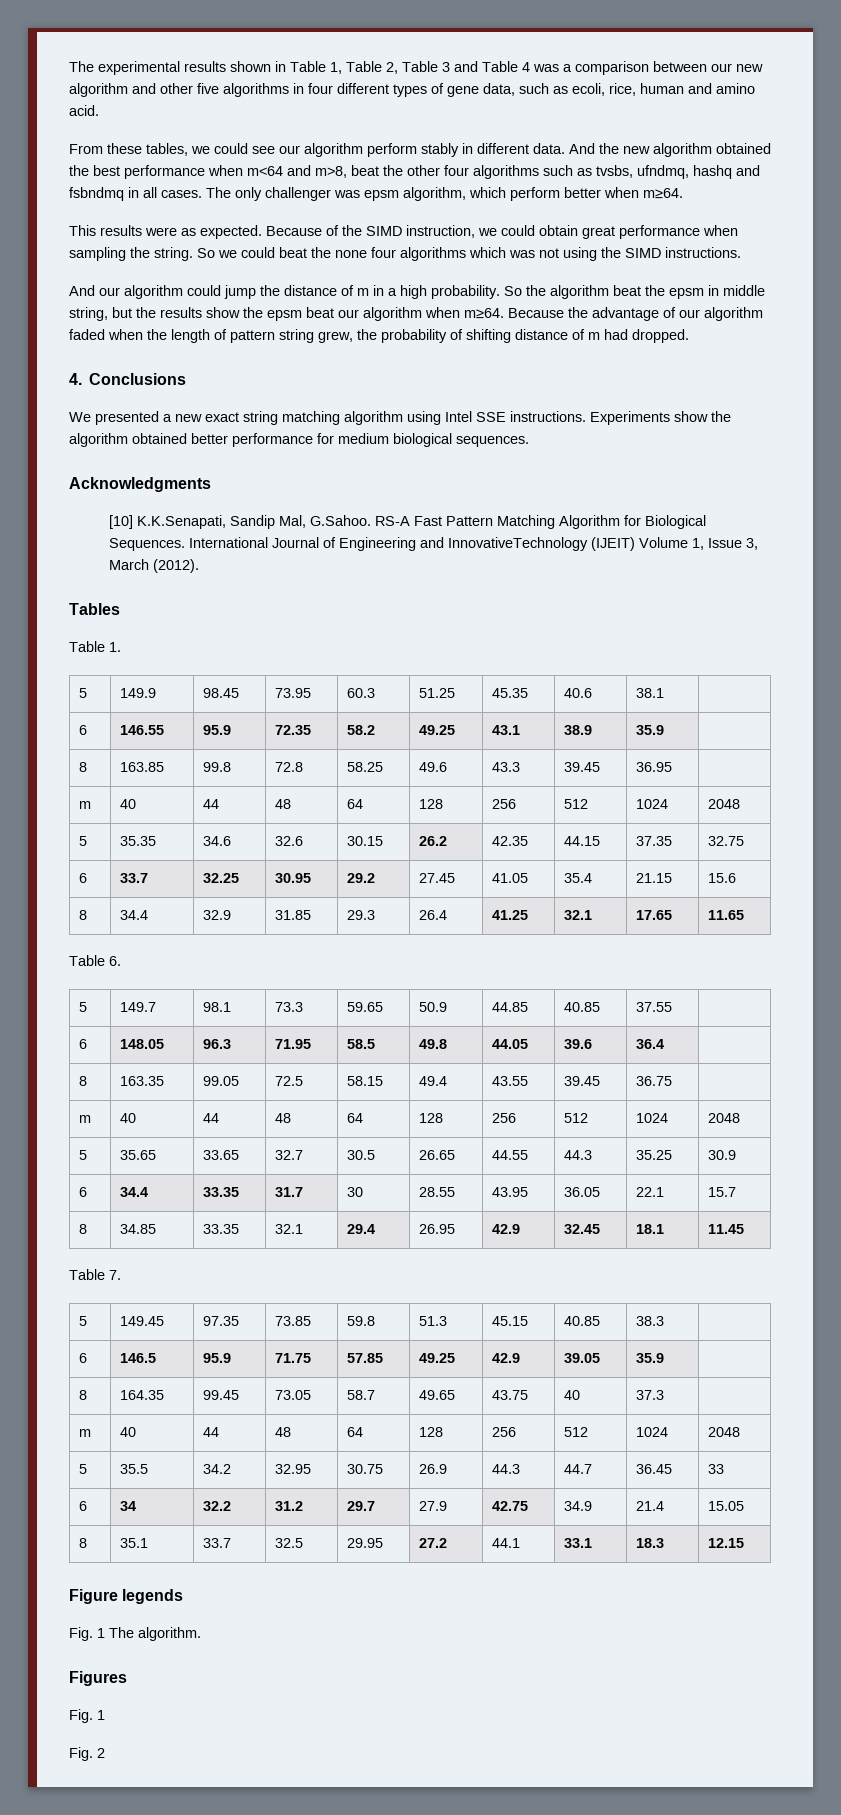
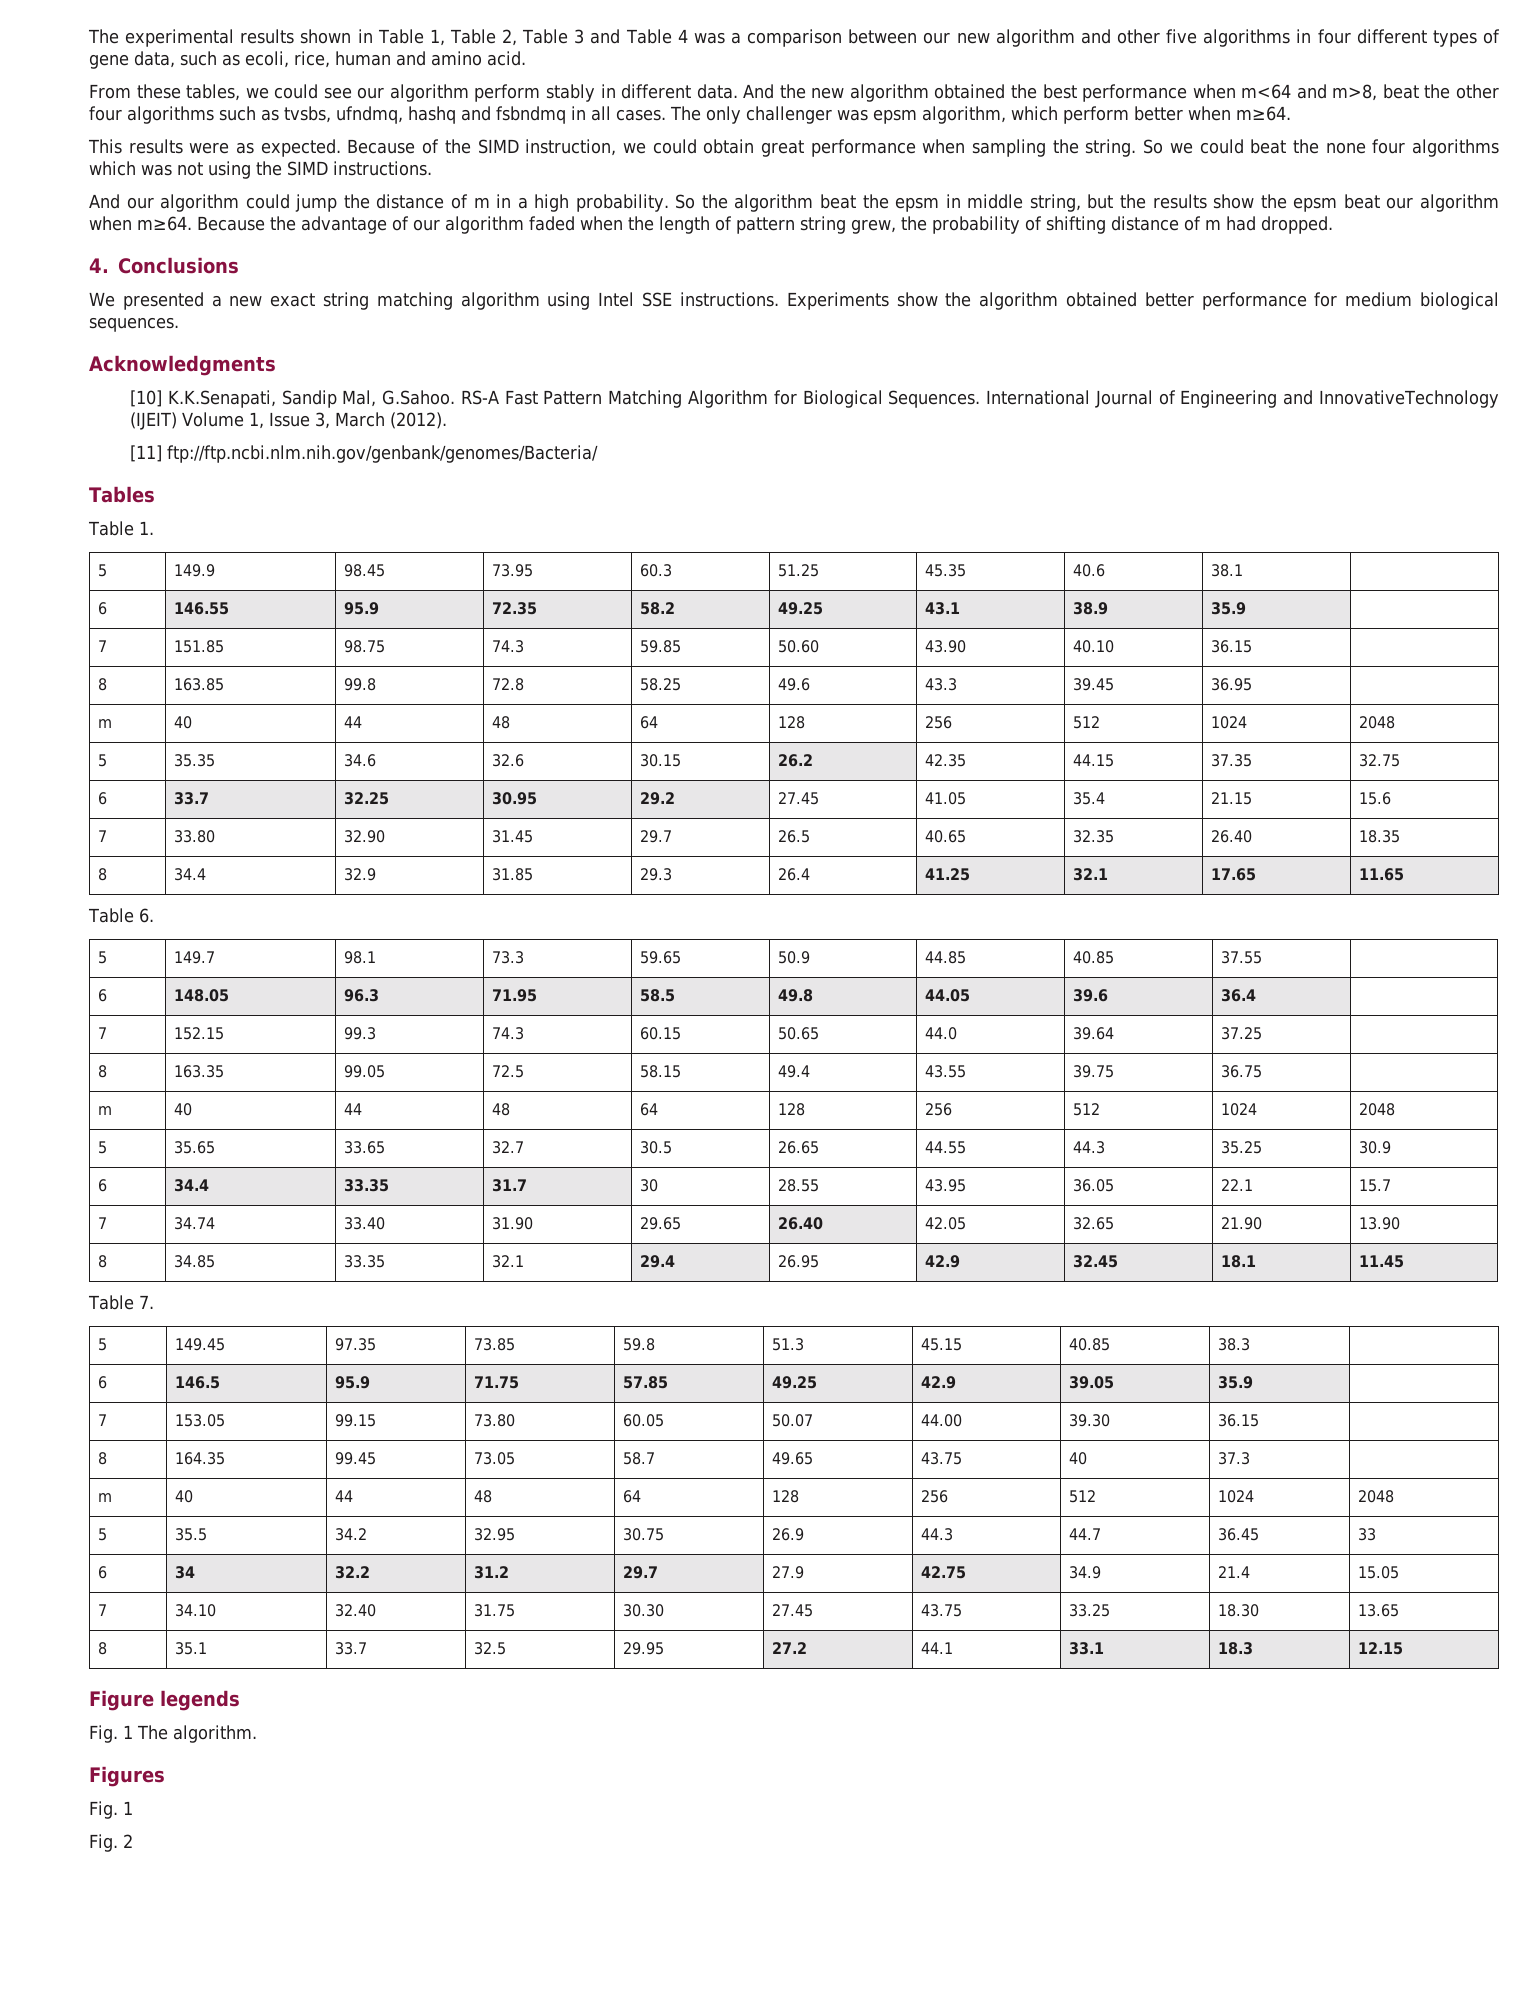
+ [11] ftp://ftp.ncbi.nlm.nih.gov/genbank/genomes/Bacteria/
+ 7 | 151.85 | 98.75 | 74.3 | 59.85 | 50.60 | 43.90 | 40.10 | 36.15 |
+ 7 | 33.80 | 32.90 | 31.45 | 29.7 | 26.5 | 40.65 | 32.35 | 26.40 | 18.35
+ 7 | 152.15 | 99.3 | 74.3 | 60.15 | 50.65 | 44.0 | 39.64 | 37.25 |
- 8 | 163.35 | 99.05 | 72.5 | 58.15 | 49.4 | 43.55 | 39.45 | 36.75 |
+ 8 | 163.35 | 99.05 | 72.5 | 58.15 | 49.4 | 43.55 | 39.75 | 36.75 |
+ 7 | 34.74 | 33.40 | 31.90 | 29.65 | 26.40 | 42.05 | 32.65 | 21.90 | 13.90
+ 7 | 153.05 | 99.15 | 73.80 | 60.05 | 50.07 | 44.00 | 39.30 | 36.15 |
+ 7 | 34.10 | 32.40 | 31.75 | 30.30 | 27.45 | 43.75 | 33.25 | 18.30 | 13.65

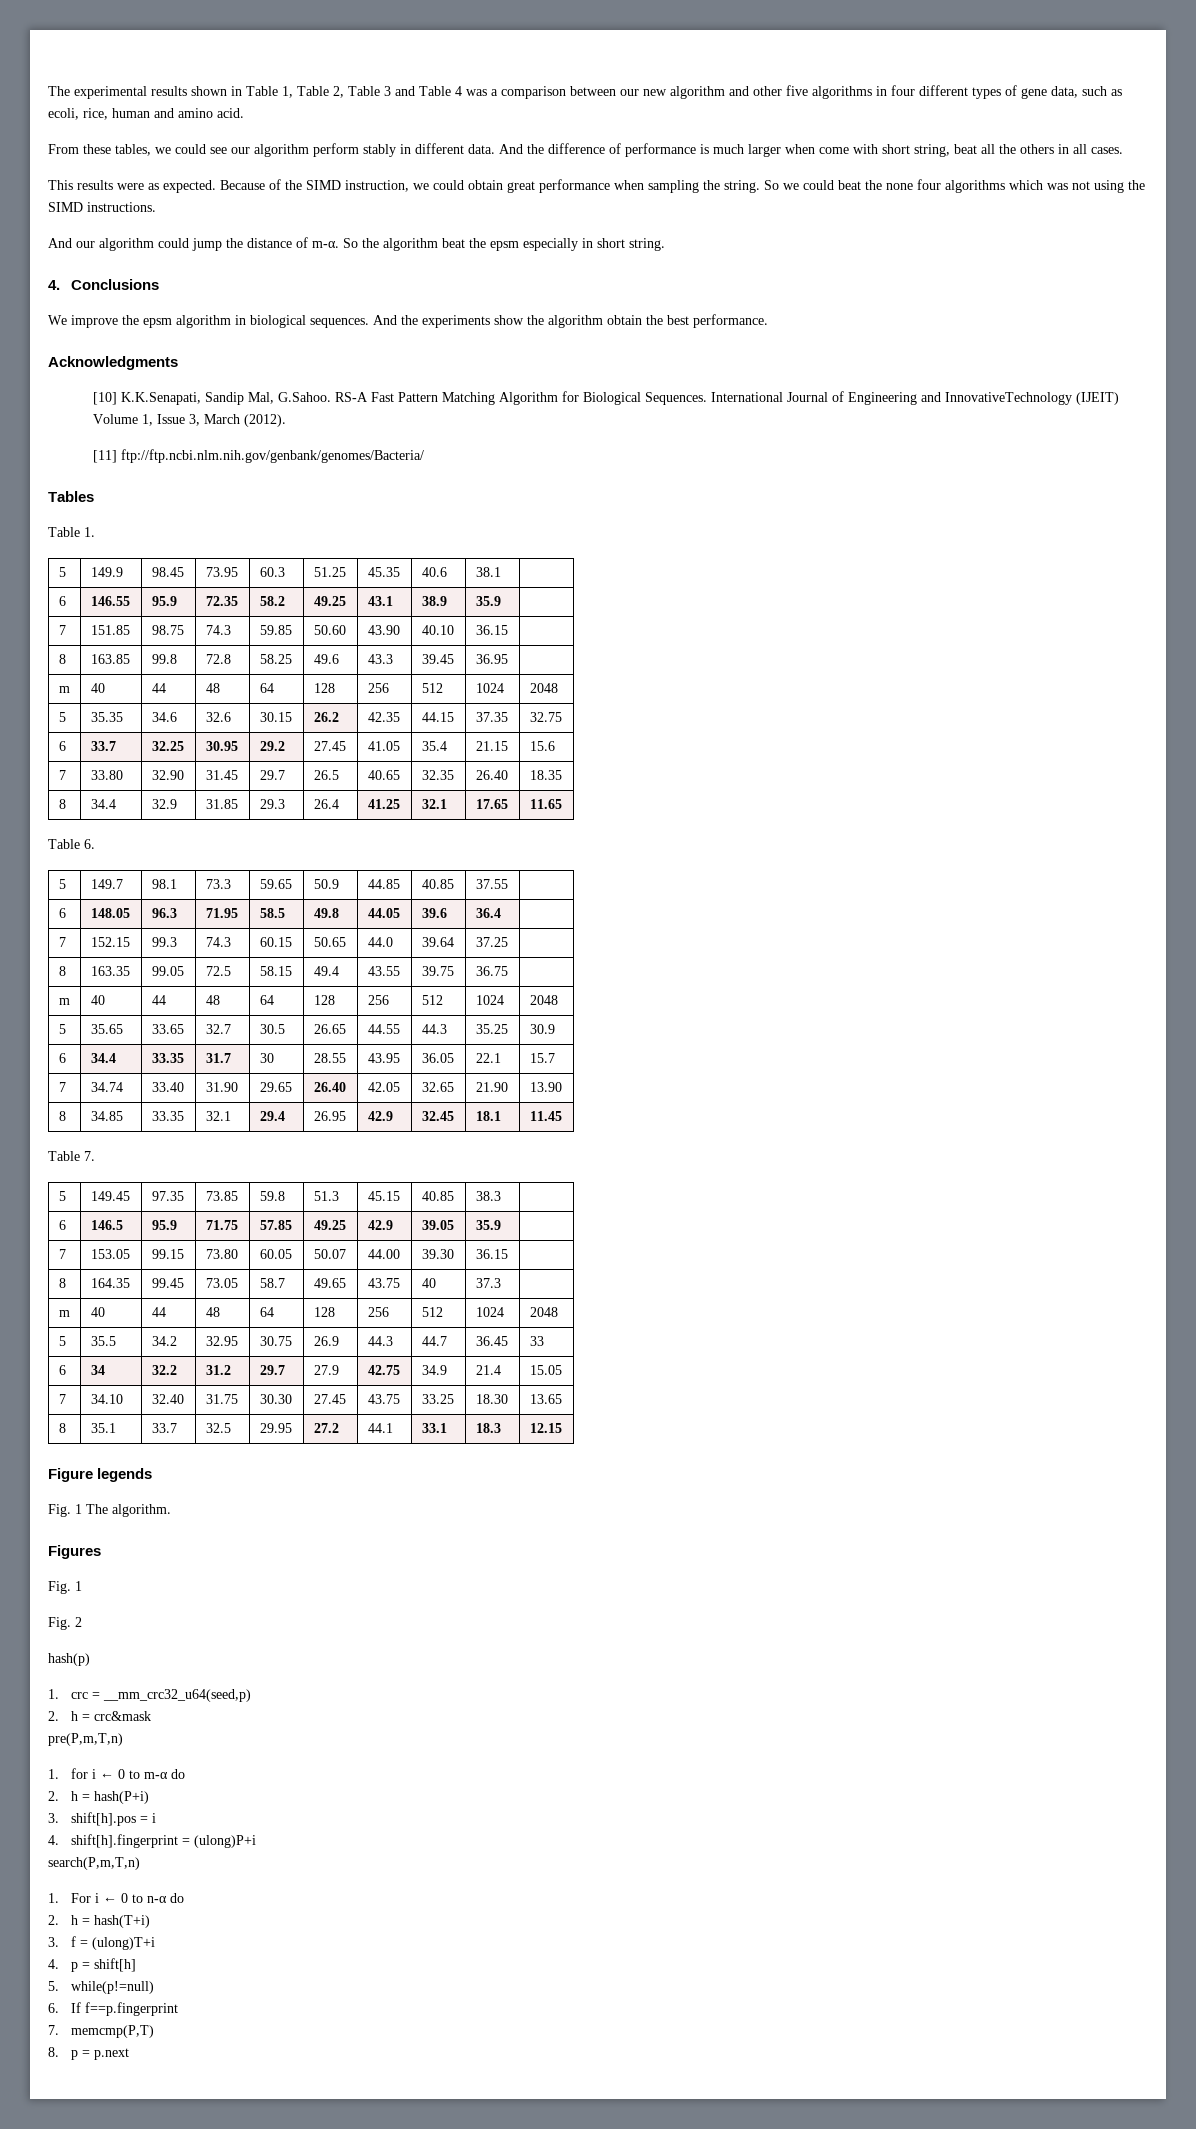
- And the new algorithm obtained the best performance when m<64 and m>8, beat the other four algorithms such as tvsbs, ufndmq, hashq and fsbndmq in all cases. The only challenger was epsm algorithm, which perform better when m≥64.
+ And the difference of performance is much larger when come with short string, beat all the others in all cases.
- And our algorithm could jump the distance of m in a high probability.
+ And our algorithm could jump the distance of m-α.
- So the algorithm beat the epsm in middle string, but the results show the epsm beat our algorithm when m≥64. Because the advantage of our algorithm faded when the length of pattern string grew, the probability of shifting distance of m had dropped.
+ So the algorithm beat the epsm especially in short string.
  4. Conclusions
- We presented a new exact string matching algorithm using Intel SSE instructions. Experiments show the algorithm obtained better performance for medium biological sequences.
+ We improve the epsm algorithm in biological sequences. And the experiments show the algorithm obtain the best performance.
+ hash(p)
+ 1. crc = __mm_crc32_u64(seed,p)
+ 2. h = crc&mask
+ pre(P,m,T,n)
+ 1. for i ← 0 to m-α do
+ 2. h = hash(P+i)
+ 3. shift[h].pos = i
+ 4. shift[h].fingerprint = (ulong)P+i
+ search(P,m,T,n)
+ 1. For i ← 0 to n-α do
+ 2. h = hash(T+i)
+ 3. f = (ulong)T+i
+ 4. p = shift[h]
+ 5. while(p!=null)
+ 6. If f==p.fingerprint
+ 7. memcmp(P,T)
+ 8. p = p.next

